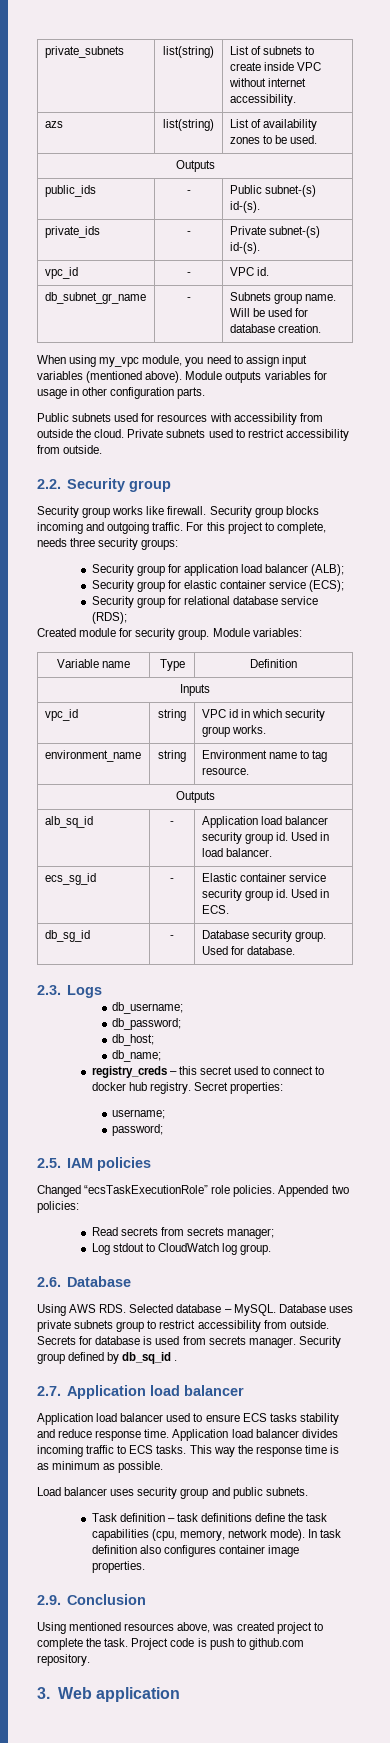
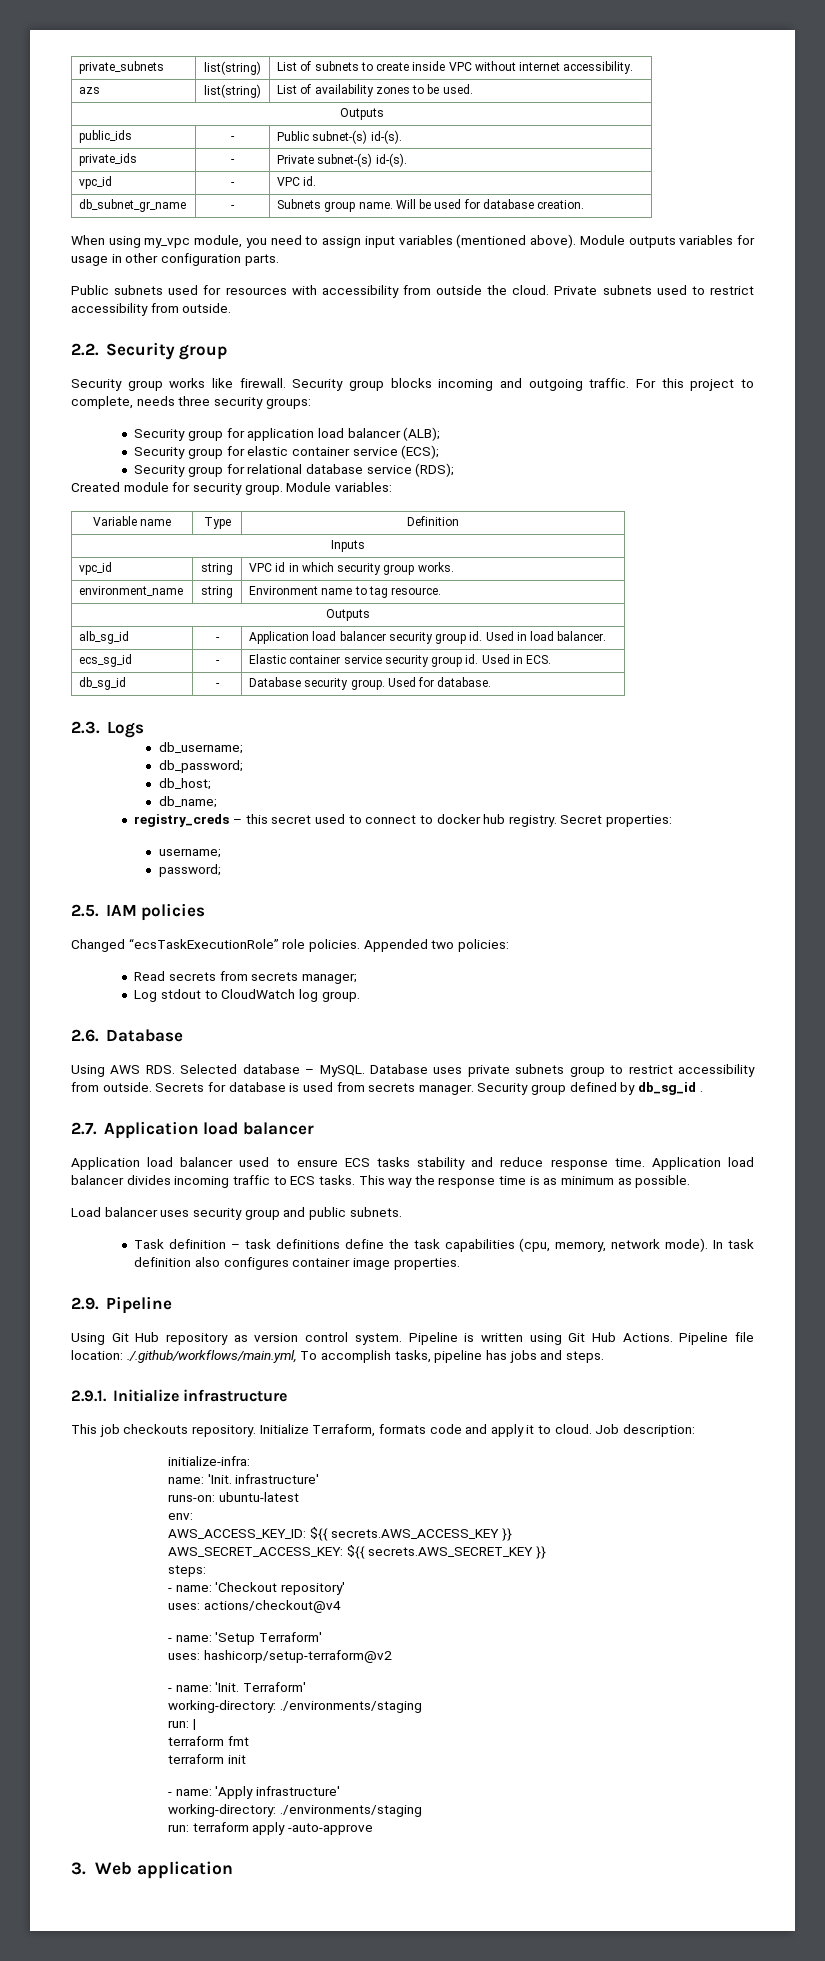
- alb_sq_id | - | Application load balancer security group id. Used in load balancer.
+ alb_sg_id | - | Application load balancer security group id. Used in load balancer.
- Security group defined by db_sq_id .
+ Security group defined by db_sg_id .
- 2.9. Conclusion
- Using mentioned resources above, was created project to complete the task. Project code is push to github.com repository.
+ 2.9. Pipeline
+ Using Git Hub repository as version control system. Pipeline is written using Git Hub Actions. Pipeline file location: ./.github/workflows/main.yml, To accomplish tasks, pipeline has jobs and steps.
+ 2.9.1. Initialize infrastructure
+ This job checkouts repository. Initialize Terraform, formats code and apply it to cloud. Job description:
+ initialize-infra:
+ name: 'Init. infrastructure'
+ runs-on: ubuntu-latest
+ env:
+ AWS_ACCESS_KEY_ID: ${{ secrets.AWS_ACCESS_KEY }}
+ AWS_SECRET_ACCESS_KEY: ${{ secrets.AWS_SECRET_KEY }}
+ steps:
+ - name: 'Checkout repository'
+ uses: actions/checkout@v4
+ - name: 'Setup Terraform'
+ uses: hashicorp/setup-terraform@v2
+ - name: 'Init. Terraform'
+ working-directory: ./environments/staging
+ run: |
+ terraform fmt
+ terraform init
+ - name: 'Apply infrastructure'
+ working-directory: ./environments/staging
+ run: terraform apply -auto-approve

